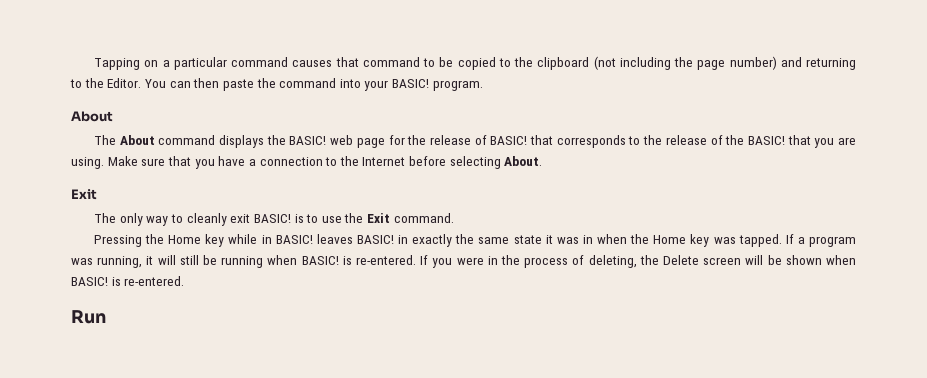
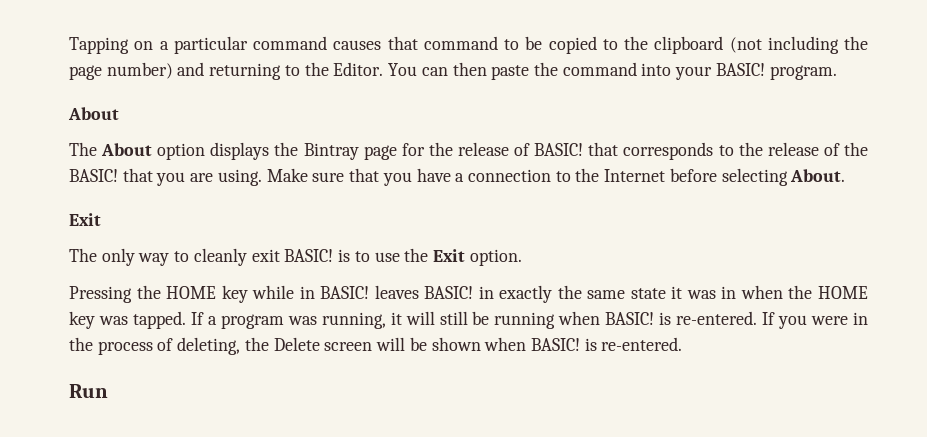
- The About command displays the BASIC! web page for the release of BASIC! that corresponds to the release of the BASIC! that you are using.
+ The About option displays the Bintray page for the release of BASIC! that corresponds to the release of the BASIC! that you are using.
- The only way to cleanly exit BASIC! is to use the Exit command.
+ The only way to cleanly exit BASIC! is to use the Exit option.
- Pressing the Home key while in BASIC! leaves BASIC! in exactly the same state it was in when the Home key was tapped.
+ Pressing the HOME key while in BASIC! leaves BASIC! in exactly the same state it was in when the HOME key was tapped.

